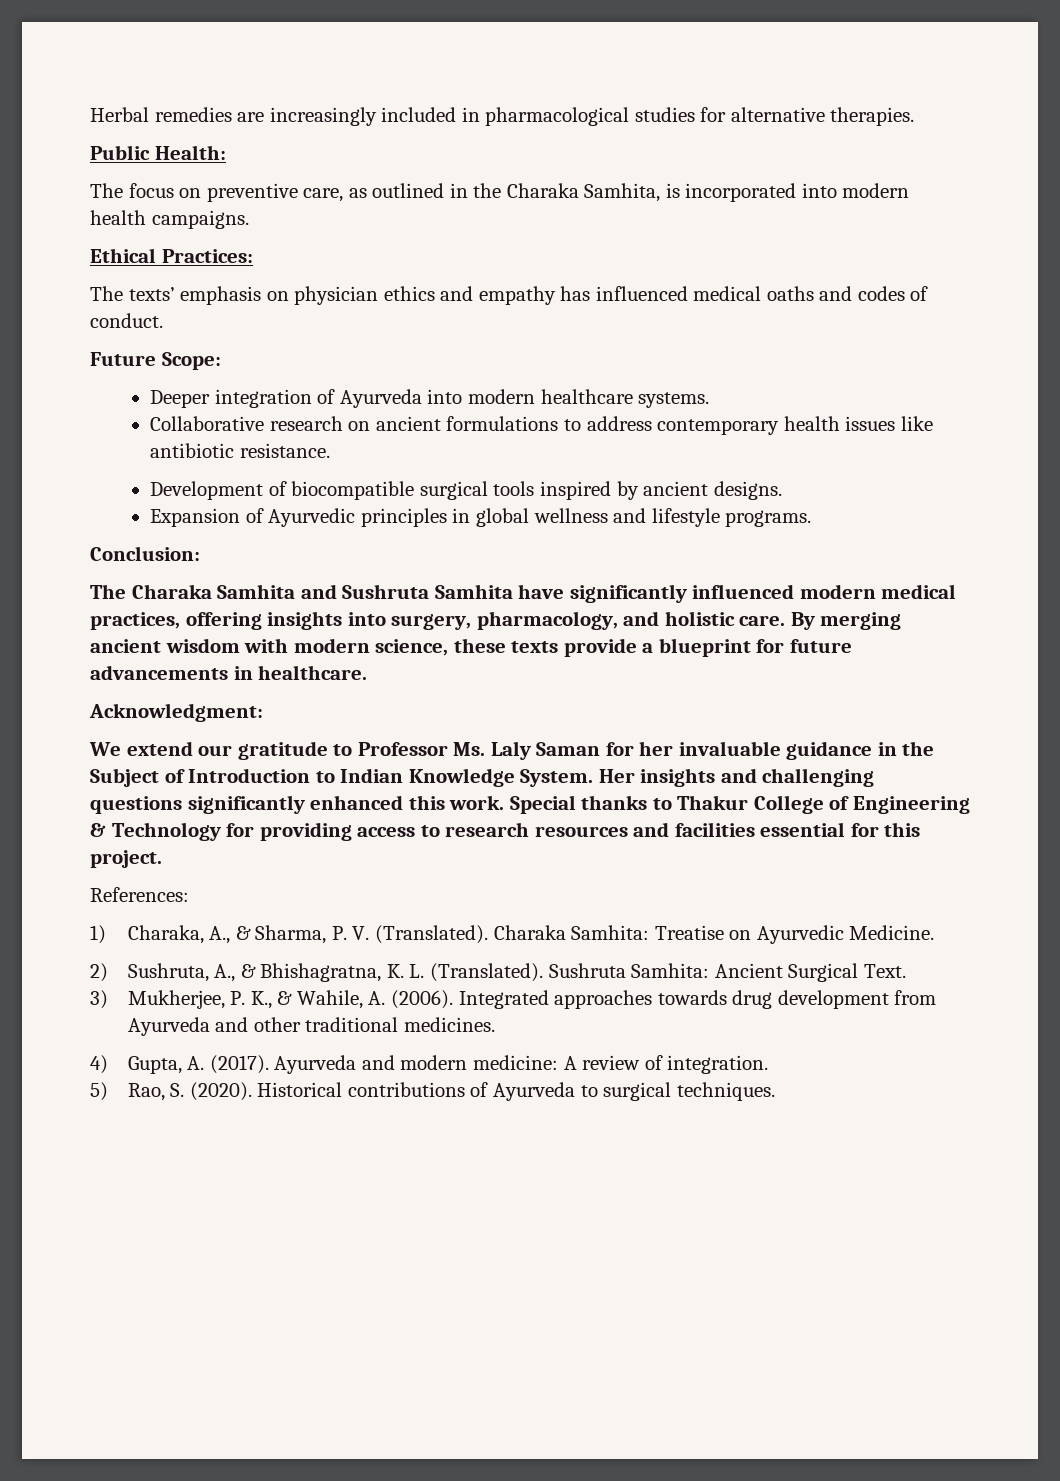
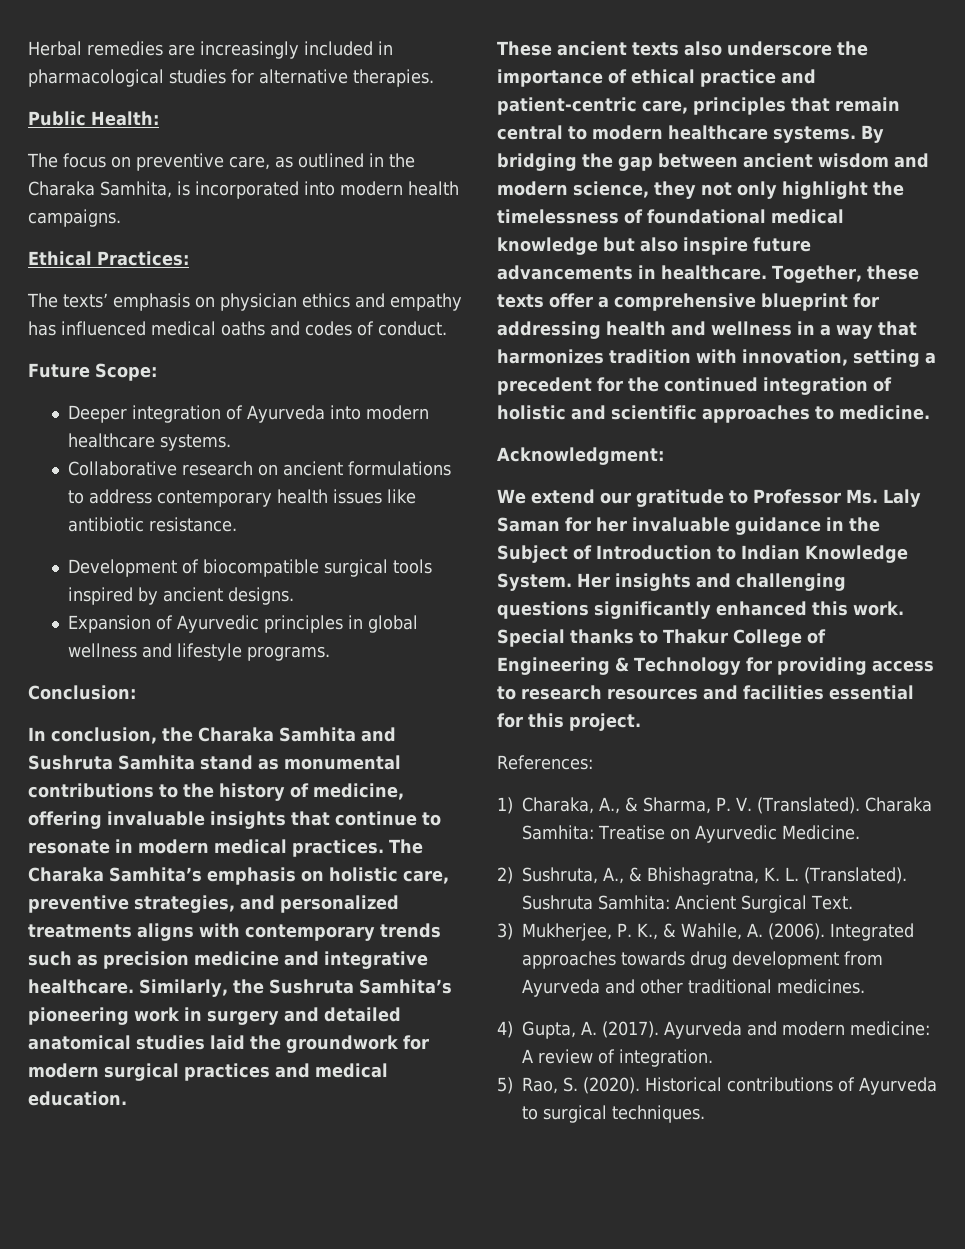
- The Charaka Samhita and Sushruta Samhita have significantly influenced modern medical practices, offering insights into surgery, pharmacology, and holistic care. By merging ancient wisdom with modern science, these texts provide a blueprint for future advancements in healthcare.
+ In conclusion, the Charaka Samhita and Sushruta Samhita stand as monumental contributions to the history of medicine, offering invaluable insights that continue to resonate in modern medical practices. The Charaka Samhita’s emphasis on holistic care, preventive strategies, and personalized treatments aligns with contemporary trends such as precision medicine and integrative healthcare. Similarly, the Sushruta Samhita’s pioneering work in surgery and detailed anatomical studies laid the groundwork for modern surgical practices and medical education.
+ These ancient texts also underscore the importance of ethical practice and patient-centric care, principles that remain central to modern healthcare systems. By bridging the gap between ancient wisdom and modern science, they not only highlight the timelessness of foundational medical knowledge but also inspire future advancements in healthcare. Together, these texts offer a comprehensive blueprint for addressing health and wellness in a way that harmonizes tradition with innovation, setting a precedent for the continued integration of holistic and scientific approaches to medicine.

